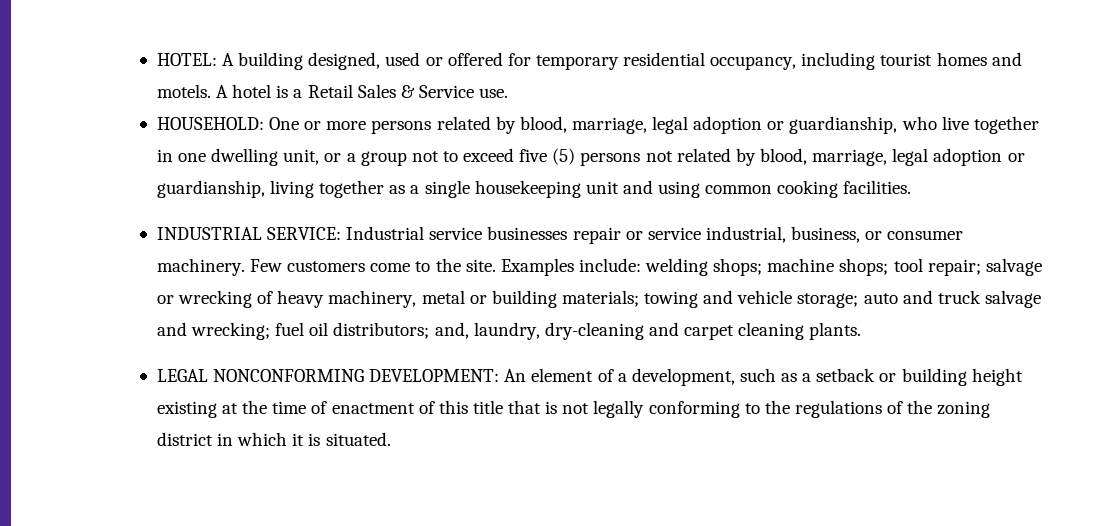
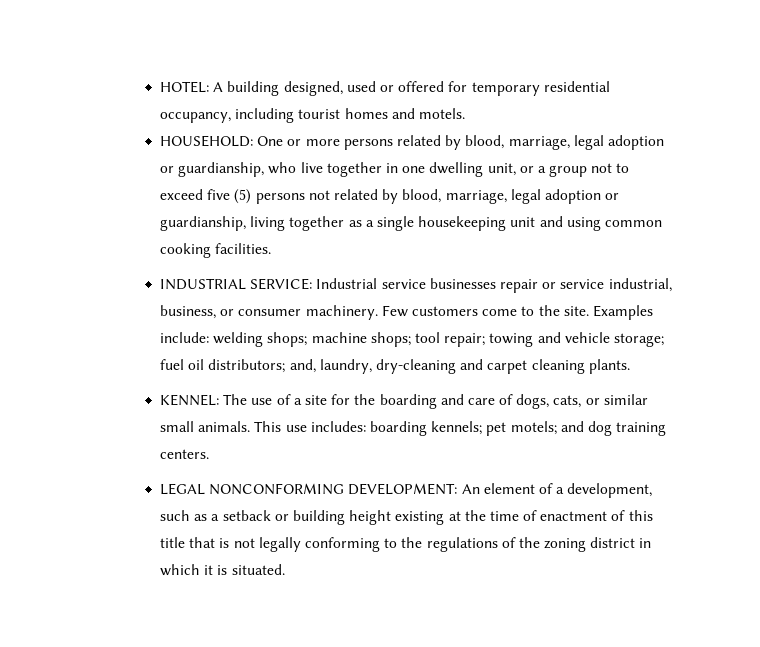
- A hotel is a Retail Sales & Service use.
- Examples include: welding shops; machine shops; tool repair; salvage or wrecking of heavy machinery, metal or building materials; towing and vehicle storage; auto and truck salvage and wrecking; fuel oil distributors; and, laundry, dry-cleaning and carpet cleaning plants.
+ Examples include: welding shops; machine shops; tool repair; towing and vehicle storage; fuel oil distributors; and, laundry, dry-cleaning and carpet cleaning plants.
+ KENNEL: The use of a site for the boarding and care of dogs, cats, or similar small animals. This use includes: boarding kennels; pet motels; and dog training centers.

